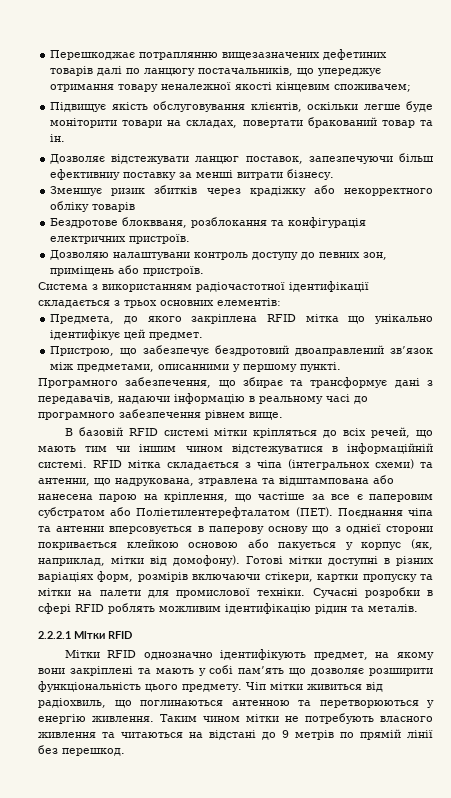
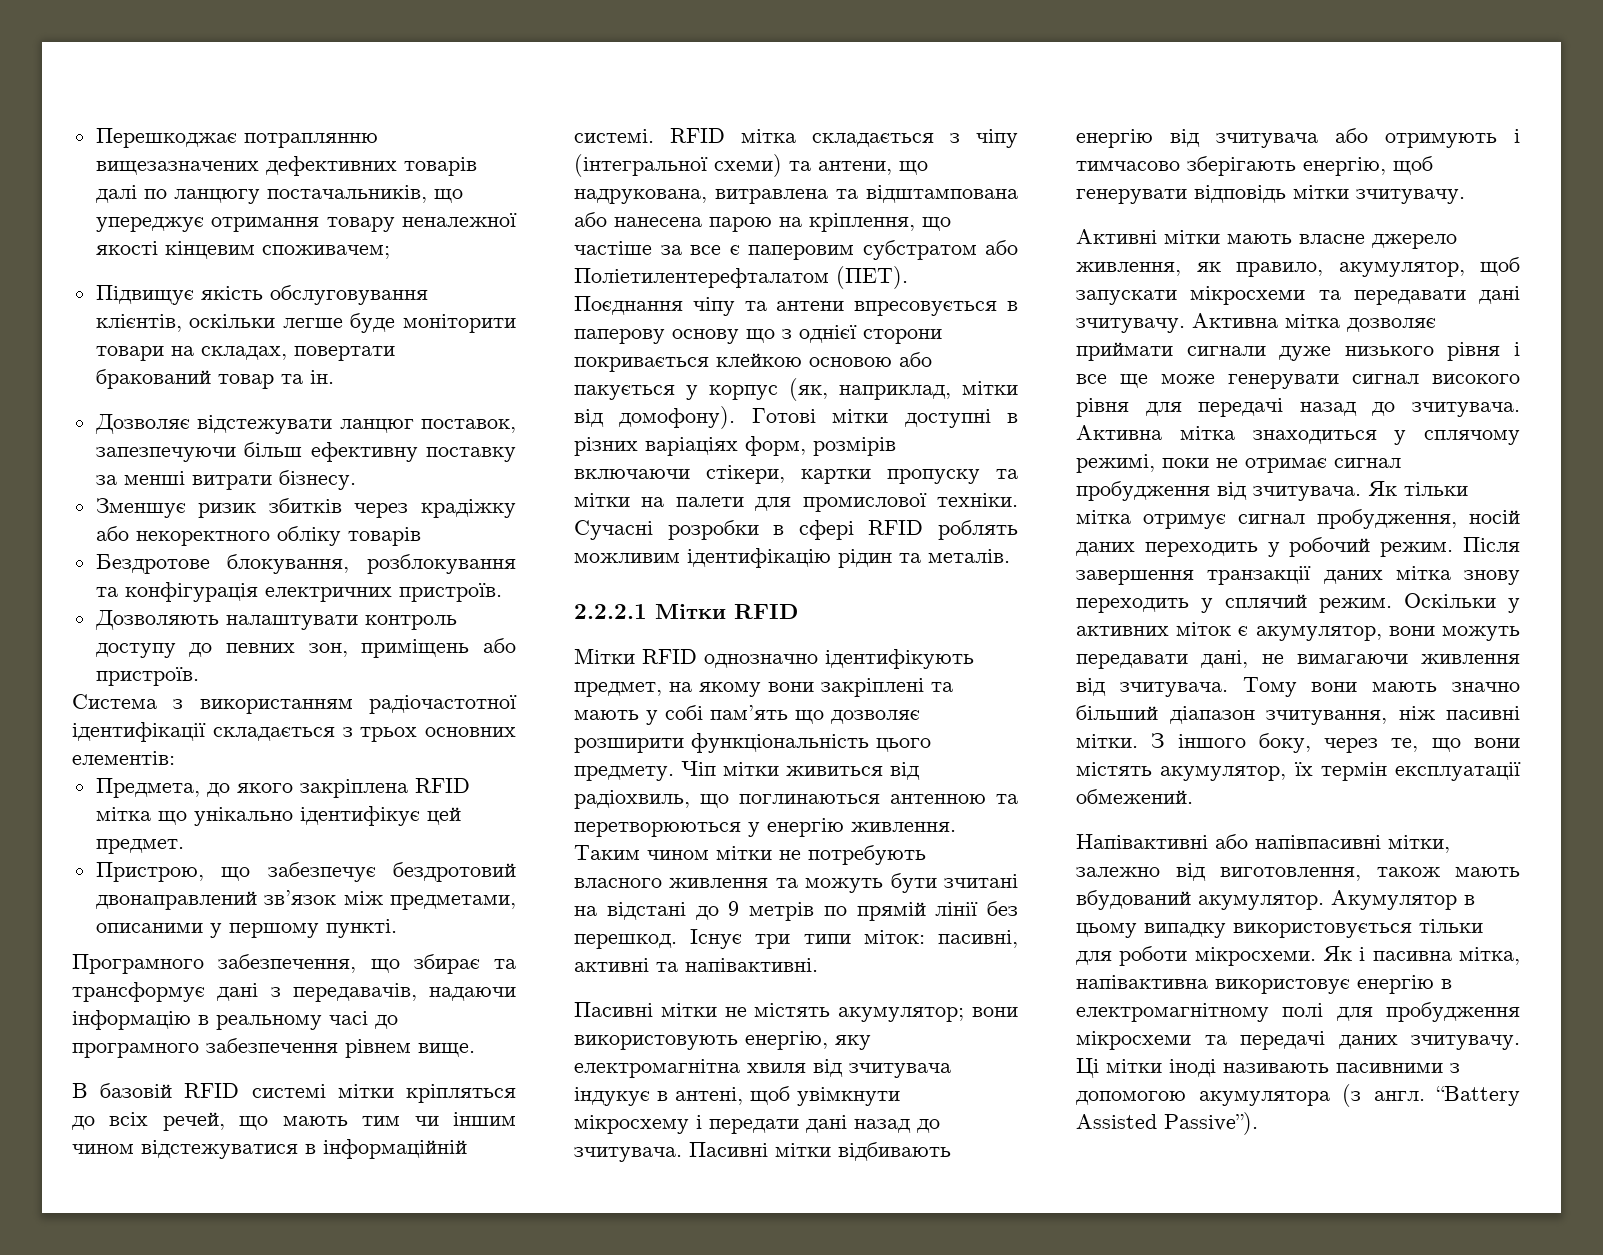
- Перешкоджає потраплянню вищезазначених дефетиних товарів далі по ланцюгу постачальників, що упереджує отримання товару неналежної якості кінцевим споживачем;
+ Перешкоджає потраплянню вищезазначених дефективних товарів далі по ланцюгу постачальників, що упереджує отримання товару неналежної якості кінцевим споживачем;
- Дозволяє відстежувати ланцюг поставок, запезпечуючи більш ефективниу поставку за менші витрати бізнесу.
+ Дозволяє відстежувати ланцюг поставок, запезпечуючи більш ефективну поставку за менші витрати бізнесу.
- Зменшує ризик збитків через крадіжку або некорректного обліку товарів
+ Зменшує ризик збитків через крадіжку або некоректного обліку товарів
- Бездротове блоквваня, розблокання та конфігурація електричних пристроїв.
+ Бездротове блокування, розблокування та конфігурація електричних пристроїв.
- Дозволяю налаштувани контроль доступу до певних зон, приміщень або пристроїв.
+ Дозволяють налаштувати контроль доступу до певних зон, приміщень або пристроїв.
- Пристрою, що забезпечує бездротовий двоаправлений зв’язок між предметами, описанними у першому пункті.
+ Пристрою, що забезпечує бездротовий двонаправлений зв’язок між предметами, описаними у першому пункті.
- RFID мітка складається з чіпа (інтегральнох схеми) та антенни, що надрукована, зтравлена та відштампована або нанесена парою на кріплення, що частіше за все є паперовим субстратом або Поліетилентерефталатом (ПЕТ).
+ RFID мітка складається з чіпу (інтегральної схеми) та антени, що надрукована, витравлена та відштампована або нанесена парою на кріплення, що частіше за все є паперовим субстратом або Поліетилентерефталатом (ПЕТ).
- Поєднання чіпа та антенни вперсовується в паперову основу що з однієї сторони покривається клейкою основою або пакується у корпус (як, наприклад, мітки від домофону).
+ Поєднання чіпу та антени впресовується в паперову основу що з однієї сторони покривається клейкою основою або пакується у корпус (як, наприклад, мітки від домофону).
- Таким чином мітки не потребують власного живлення та читаються на відстані до 9 метрів по прямій лінії без перешкод.
+ Таким чином мітки не потребують власного живлення та можуть бути зчитані на відстані до 9 метрів по прямій лінії без перешкод.
+ Існує три типи міток: пасивні, активні та напівактивні.
+ Пасивні мітки не містять акумулятор; вони використовують енергію, яку електромагнітна хвиля від зчитувача індукує в антені, щоб увімкнути мікросхему і передати дані назад до зчитувача. Пасивні мітки відбивають енергію від зчитувача або отримують і тимчасово зберігають енергію, щоб генерувати відповідь мітки зчитувачу.
+ Активні мітки мають власне джерело живлення, як правило, акумулятор, щоб запускати мікросхеми та передавати дані зчитувачу. Активна мітка дозволяє приймати сигнали дуже низького рівня і все ще може генерувати сигнал високого рівня для передачі назад до зчитувача. Активна мітка знаходиться у сплячому режимі, поки не отримає сигнал пробудження від зчитувача. Як тільки мітка отримує сигнал пробудження, носій даних переходить у робочий режим. Після завершення транзакції даних мітка знову переходить у сплячий режим. Оскільки у активних міток є акумулятор, вони можуть передавати дані, не вимагаючи живлення від зчитувача. Тому вони мають значно більший діапазон зчитування, ніж пасивні мітки. З іншого боку, через те, що вони містять акумулятор, їх термін експлуатації обмежений.
+ Напівактивні або напівпасивні мітки, залежно від виготовлення, також мають вбудований акумулятор. Акумулятор в цьому випадку використовується тільки для роботи мікросхеми. Як і пасивна мітка, напівактивна використовує енергію в електромагнітному полі для пробудження мікросхеми та передачі даних зчитувачу. Ці мітки іноді називають пасивними з допомогою акумулятора (з англ. “Battery Assisted Passive”).

